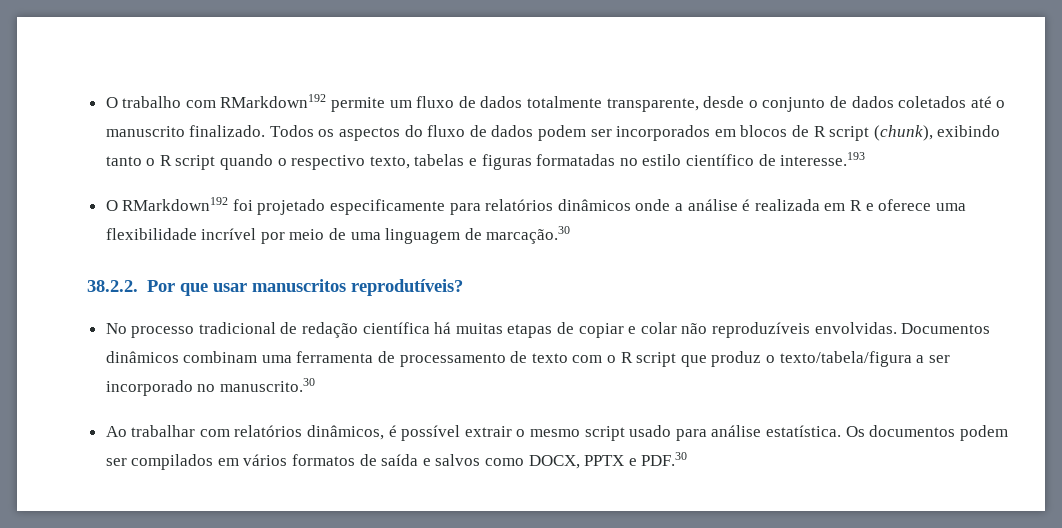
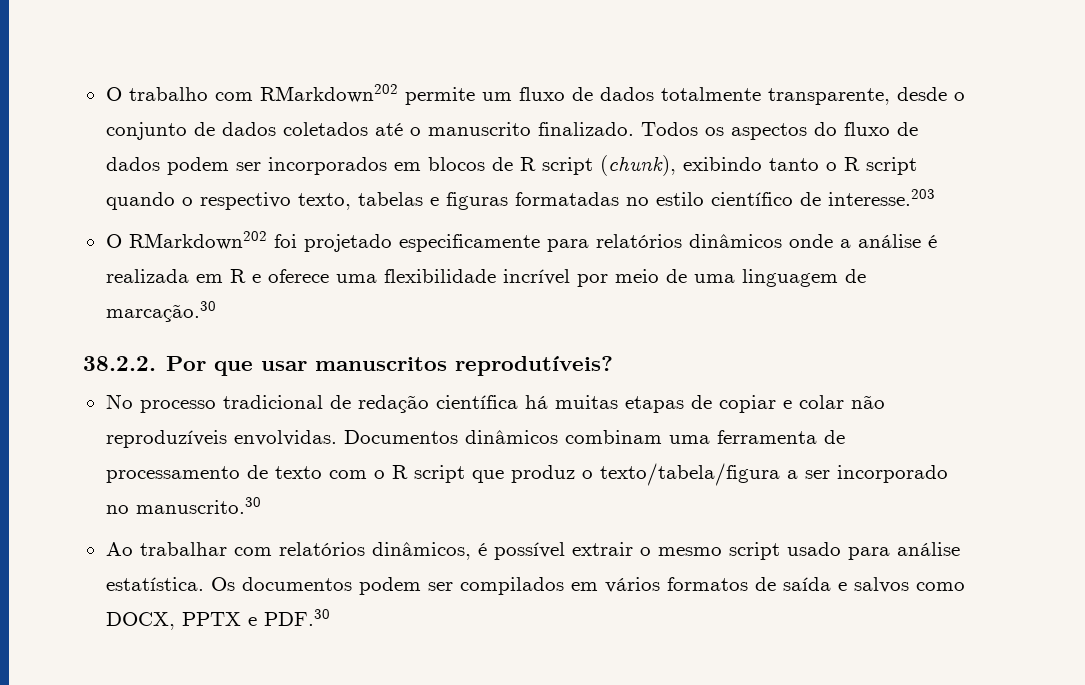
- O trabalho com RMarkdown192 permite um fluxo de dados totalmente transparente, desde o conjunto de dados coletados até o manuscrito finalizado.
+ O trabalho com RMarkdown202 permite um fluxo de dados totalmente transparente, desde o conjunto de dados coletados até o manuscrito finalizado.
- Todos os aspectos do fluxo de dados podem ser incorporados em blocos de R script (chunk), exibindo tanto o R script quando o respectivo texto, tabelas e figuras formatadas no estilo científico de interesse.193
- O RMarkdown192 foi projetado especificamente para relatórios dinâmicos onde a análise é realizada em R e oferece uma flexibilidade incrível por meio de uma linguagem de marcação.30
+ Todos os aspectos do fluxo de dados podem ser incorporados em blocos de R script (chunk), exibindo tanto o R script quando o respectivo texto, tabelas e figuras formatadas no estilo científico de interesse.203
+ O RMarkdown202 foi projetado especificamente para relatórios dinâmicos onde a análise é realizada em R e oferece uma flexibilidade incrível por meio de uma linguagem de marcação.30

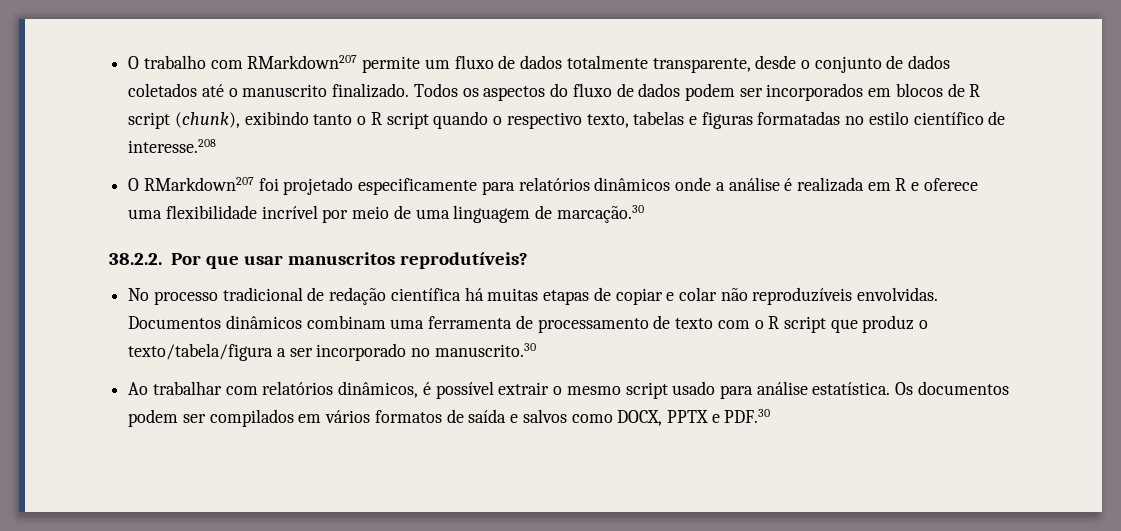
- O trabalho com RMarkdown202 permite um fluxo de dados totalmente transparente, desde o conjunto de dados coletados até o manuscrito finalizado.
+ O trabalho com RMarkdown207 permite um fluxo de dados totalmente transparente, desde o conjunto de dados coletados até o manuscrito finalizado.
- Todos os aspectos do fluxo de dados podem ser incorporados em blocos de R script (chunk), exibindo tanto o R script quando o respectivo texto, tabelas e figuras formatadas no estilo científico de interesse.203
- O RMarkdown202 foi projetado especificamente para relatórios dinâmicos onde a análise é realizada em R e oferece uma flexibilidade incrível por meio de uma linguagem de marcação.30
+ Todos os aspectos do fluxo de dados podem ser incorporados em blocos de R script (chunk), exibindo tanto o R script quando o respectivo texto, tabelas e figuras formatadas no estilo científico de interesse.208
+ O RMarkdown207 foi projetado especificamente para relatórios dinâmicos onde a análise é realizada em R e oferece uma flexibilidade incrível por meio de uma linguagem de marcação.30

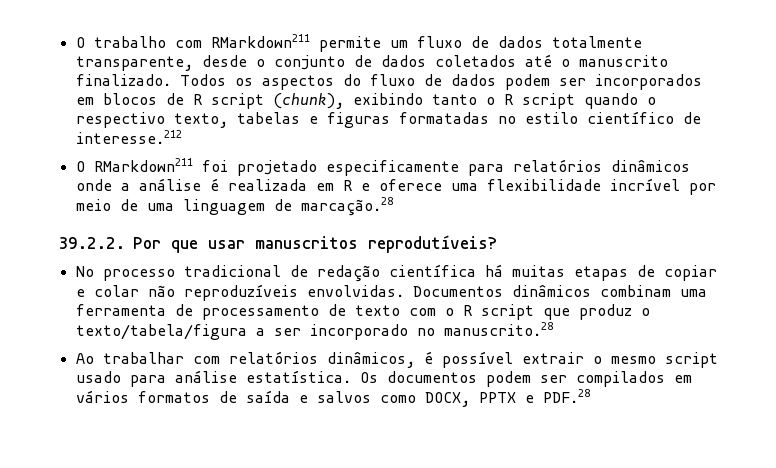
- O trabalho com RMarkdown207 permite um fluxo de dados totalmente transparente, desde o conjunto de dados coletados até o manuscrito finalizado.
+ O trabalho com RMarkdown211 permite um fluxo de dados totalmente transparente, desde o conjunto de dados coletados até o manuscrito finalizado.
- Todos os aspectos do fluxo de dados podem ser incorporados em blocos de R script (chunk), exibindo tanto o R script quando o respectivo texto, tabelas e figuras formatadas no estilo científico de interesse.208
- O RMarkdown207 foi projetado especificamente para relatórios dinâmicos onde a análise é realizada em R e oferece uma flexibilidade incrível por meio de uma linguagem de marcação.30
- 38.2.2. Por que usar manuscritos reprodutíveis?
+ Todos os aspectos do fluxo de dados podem ser incorporados em blocos de R script (chunk), exibindo tanto o R script quando o respectivo texto, tabelas e figuras formatadas no estilo científico de interesse.212
+ O RMarkdown211 foi projetado especificamente para relatórios dinâmicos onde a análise é realizada em R e oferece uma flexibilidade incrível por meio de uma linguagem de marcação.28
+ 39.2.2. Por que usar manuscritos reprodutíveis?
- Documentos dinâmicos combinam uma ferramenta de processamento de texto com o R script que produz o texto/tabela/figura a ser incorporado no manuscrito.30
+ Documentos dinâmicos combinam uma ferramenta de processamento de texto com o R script que produz o texto/tabela/figura a ser incorporado no manuscrito.28
- Os documentos podem ser compilados em vários formatos de saída e salvos como DOCX, PPTX e PDF.30
+ Os documentos podem ser compilados em vários formatos de saída e salvos como DOCX, PPTX e PDF.28

